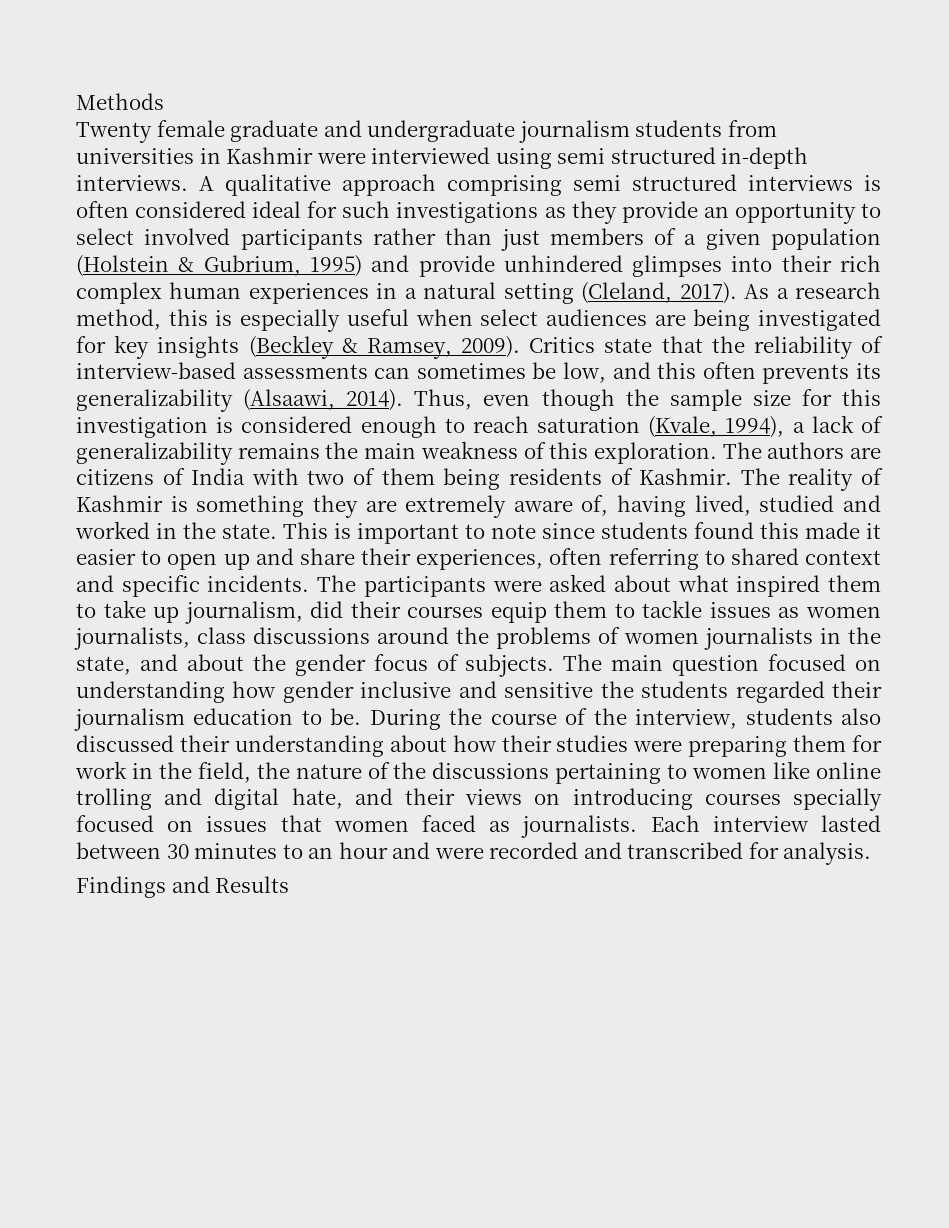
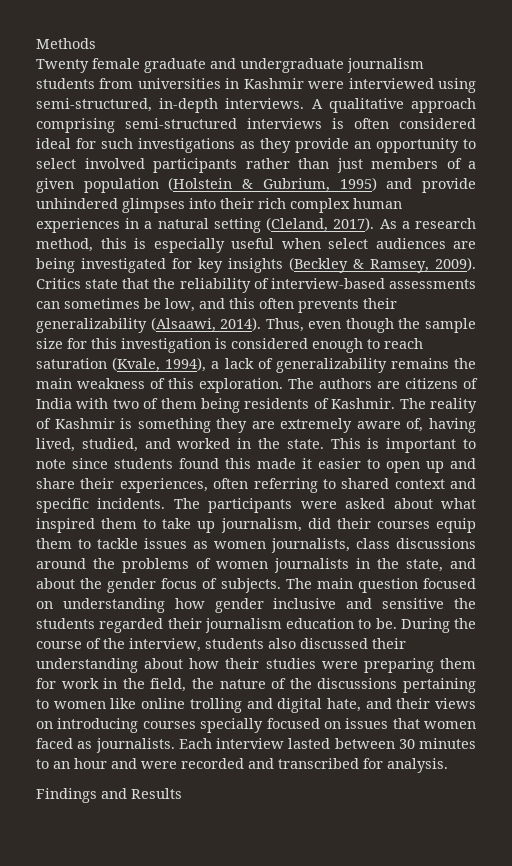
- Twenty female graduate and undergraduate journalism students from universities in Kashmir were interviewed using semi structured in-depth interviews.
+ Twenty female graduate and undergraduate journalism students from universities in Kashmir were interviewed using semi-structured, in-depth interviews.
- A qualitative approach comprising semi structured interviews is often considered ideal for such investigations as they provide an opportunity to select involved participants rather than just members of a given population (Holstein & Gubrium, 1995) and provide unhindered glimpses into their rich complex human experiences in a natural setting (Cleland, 2017).
+ A qualitative approach comprising semi-structured interviews is often considered ideal for such investigations as they provide an opportunity to select involved participants rather than just members of a given population (Holstein & Gubrium, 1995) and provide unhindered glimpses into their rich complex human experiences in a natural setting (Cleland, 2017).
- Critics state that the reliability of interview-based assessments can sometimes be low, and this often prevents its generalizability (Alsaawi, 2014).
+ Critics state that the reliability of interview-based assessments can sometimes be low, and this often prevents their generalizability (Alsaawi, 2014).
- The reality of Kashmir is something they are extremely aware of, having lived, studied and worked in the state.
+ The reality of Kashmir is something they are extremely aware of, having lived, studied, and worked in the state.

